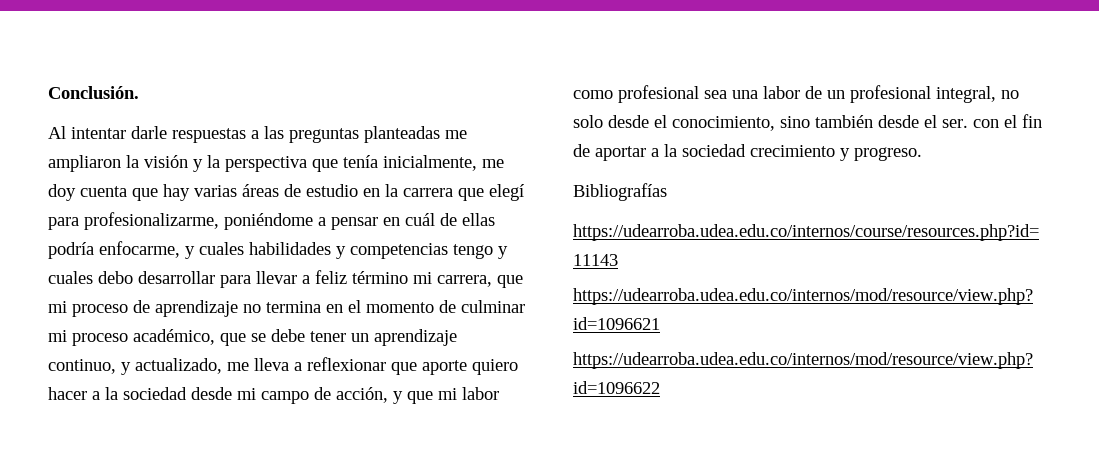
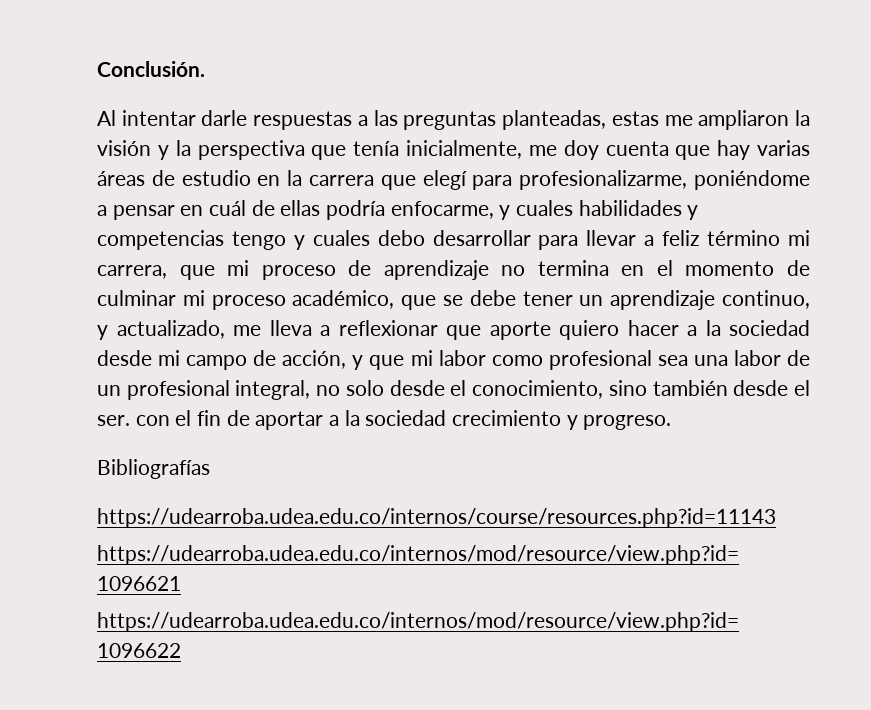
- Al intentar darle respuestas a las preguntas planteadas me ampliaron la visión y la perspectiva que tenía inicialmente, me doy cuenta que hay varias áreas de estudio en la carrera que elegí para profesionalizarme, poniéndome a pensar en cuál de ellas podría enfocarme, y cuales habilidades y competencias tengo y cuales debo desarrollar para llevar a feliz término mi carrera, que mi proceso de aprendizaje no termina en el momento de culminar mi proceso académico, que se debe tener un aprendizaje continuo, y actualizado, me lleva a reflexionar que aporte quiero hacer a la sociedad desde mi campo de acción, y que mi labor como profesional sea una labor de un profesional integral, no solo desde el conocimiento, sino también desde el ser. con el fin de aportar a la sociedad crecimiento y progreso.
+ Al intentar darle respuestas a las preguntas planteadas, estas me ampliaron la visión y la perspectiva que tenía inicialmente, me doy cuenta que hay varias áreas de estudio en la carrera que elegí para profesionalizarme, poniéndome a pensar en cuál de ellas podría enfocarme, y cuales habilidades y competencias tengo y cuales debo desarrollar para llevar a feliz término mi carrera, que mi proceso de aprendizaje no termina en el momento de culminar mi proceso académico, que se debe tener un aprendizaje continuo, y actualizado, me lleva a reflexionar que aporte quiero hacer a la sociedad desde mi campo de acción, y que mi labor como profesional sea una labor de un profesional integral, no solo desde el conocimiento, sino también desde el ser. con el fin de aportar a la sociedad crecimiento y progreso.

